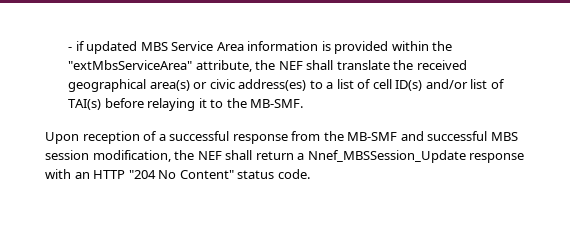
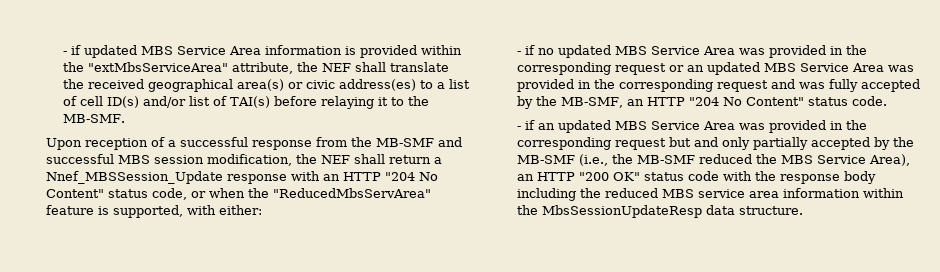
- Upon reception of a successful response from the MB-SMF and successful MBS session modification, the NEF shall return a Nnef_MBSSession_Update response with an HTTP "204 No Content" status code.
+ Upon reception of a successful response from the MB-SMF and successful MBS session modification, the NEF shall return a Nnef_MBSSession_Update response with an HTTP "204 No Content" status code, or when the "ReducedMbsServArea" feature is supported, with either:
+ - if no updated MBS Service Area was provided in the corresponding request or an updated MBS Service Area was provided in the corresponding request and was fully accepted by the MB-SMF, an HTTP "204 No Content" status code.
+ - if an updated MBS Service Area was provided in the corresponding request but and only partially accepted by the MB-SMF (i.e., the MB-SMF reduced the MBS Service Area), an HTTP "200 OK" status code with the response body including the reduced MBS service area information within the MbsSessionUpdateResp data structure.

